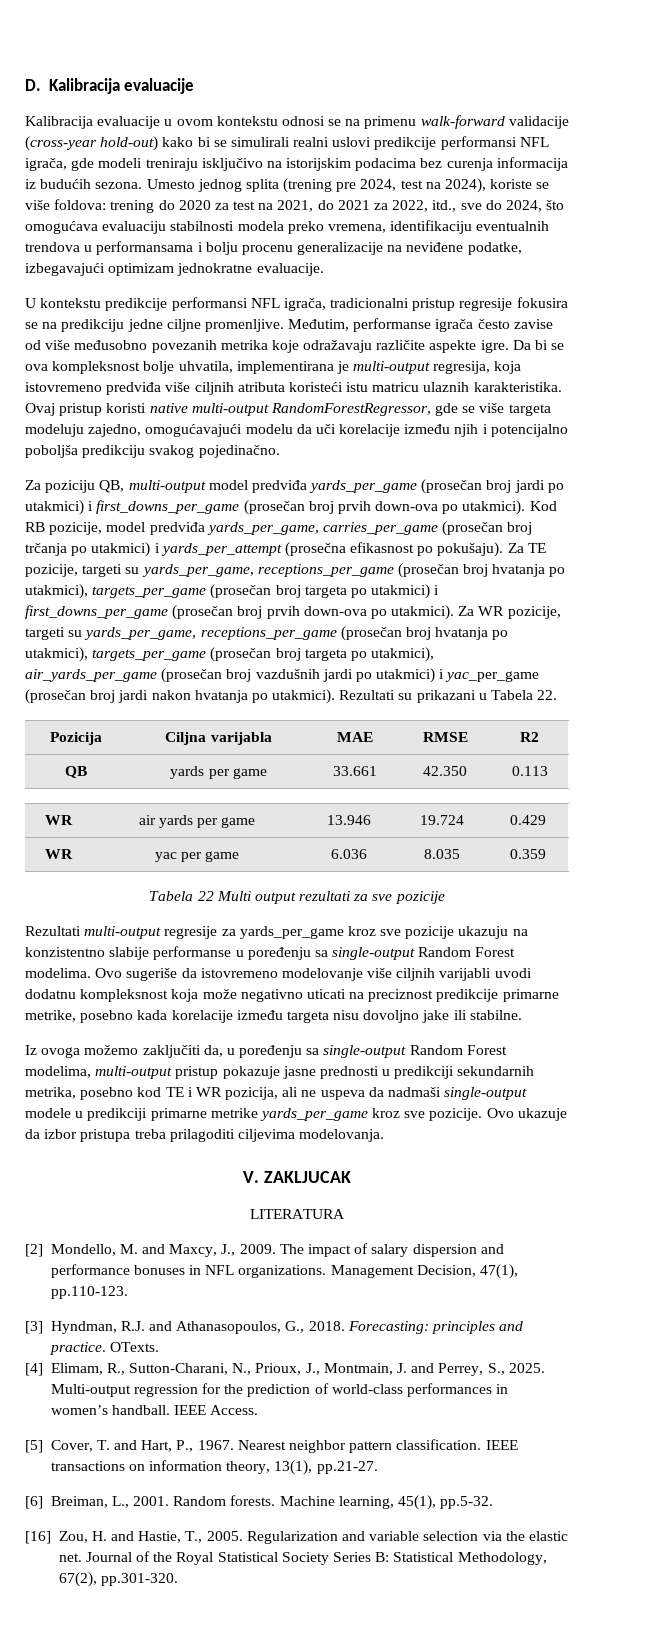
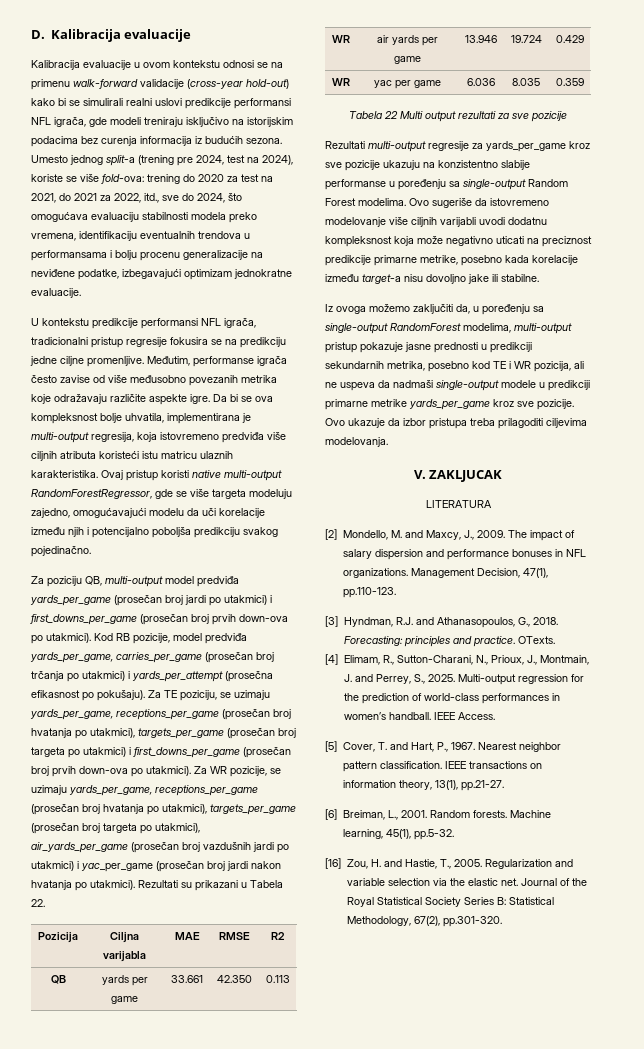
- Umesto jednog splita (trening pre 2024, test na 2024), koriste se više foldova: trening do 2020 za test na 2021, do 2021 za 2022, itd., sve do 2024, što omogućava evaluaciju stabilnosti modela preko vremena, identifikaciju eventualnih trendova u performansama i bolju procenu generalizacije na neviđene podatke, izbegavajući optimizam jednokratne evaluacije.
+ Umesto jednog split-a (trening pre 2024, test na 2024), koriste se više fold-ova: trening do 2020 za test na 2021, do 2021 za 2022, itd., sve do 2024, što omogućava evaluaciju stabilnosti modela preko vremena, identifikaciju eventualnih trendova u performansama i bolju procenu generalizacije na neviđene podatke, izbegavajući optimizam jednokratne evaluacije.
- Za TE pozicije, targeti su yards_per_game, receptions_per_game (prosečan broj hvatanja po utakmici), targets_per_game (prosečan broj targeta po utakmici) i first_downs_per_game (prosečan broj prvih down-ova po utakmici).
+ Za TE poziciju, se uzimaju yards_per_game, receptions_per_game (prosečan broj hvatanja po utakmici), targets_per_game (prosečan broj targeta po utakmici) i first_downs_per_game (prosečan broj prvih down-ova po utakmici).
- Za WR pozicije, targeti su yards_per_game, receptions_per_game (prosečan broj hvatanja po utakmici), targets_per_game (prosečan broj targeta po utakmici), air_yards_per_game (prosečan broj vazdušnih jardi po utakmici) i yac_per_game (prosečan broj jardi nakon hvatanja po utakmici).
+ Za WR pozicije, se uzimaju yards_per_game, receptions_per_game (prosečan broj hvatanja po utakmici), targets_per_game (prosečan broj targeta po utakmici), air_yards_per_game (prosečan broj vazdušnih jardi po utakmici) i yac_per_game (prosečan broj jardi nakon hvatanja po utakmici).
- Ovo sugeriše da istovremeno modelovanje više ciljnih varijabli uvodi dodatnu kompleksnost koja može negativno uticati na preciznost predikcije primarne metrike, posebno kada korelacije između targeta nisu dovoljno jake ili stabilne.
+ Ovo sugeriše da istovremeno modelovanje više ciljnih varijabli uvodi dodatnu kompleksnost koja može negativno uticati na preciznost predikcije primarne metrike, posebno kada korelacije između target-a nisu dovoljno jake ili stabilne.
- Iz ovoga možemo zaključiti da, u poređenju sa single-output Random Forest modelima, multi-output pristup pokazuje jasne prednosti u predikciji sekundarnih metrika, posebno kod TE i WR pozicija, ali ne uspeva da nadmaši single-output modele u predikciji primarne metrike yards_per_game kroz sve pozicije.
+ Iz ovoga možemo zaključiti da, u poređenju sa single-output RandomForest modelima, multi-output pristup pokazuje jasne prednosti u predikciji sekundarnih metrika, posebno kod TE i WR pozicija, ali ne uspeva da nadmaši single-output modele u predikciji primarne metrike yards_per_game kroz sve pozicije.

